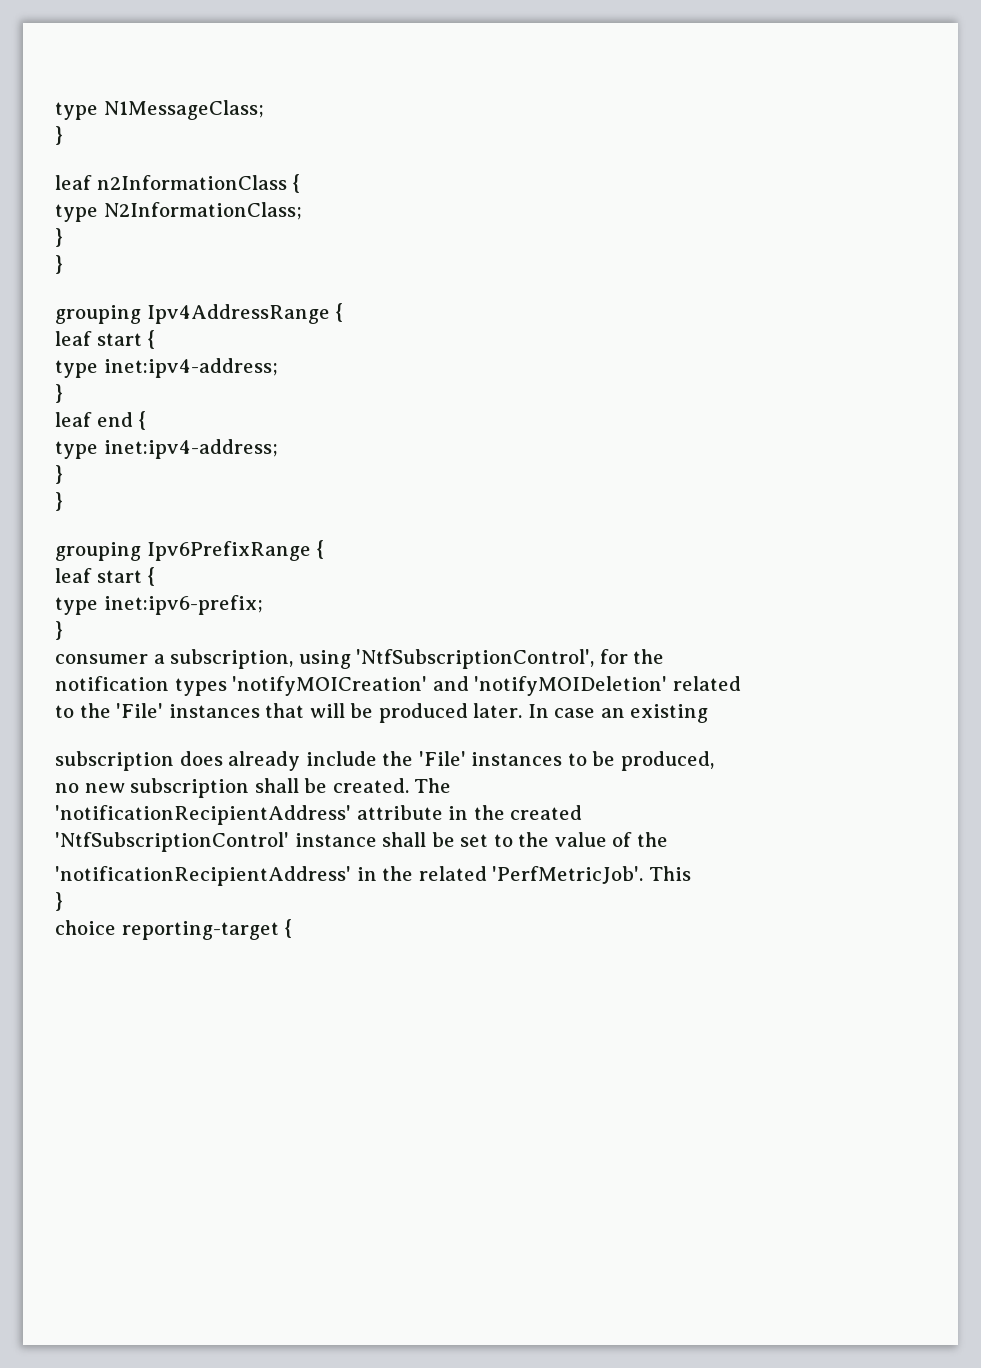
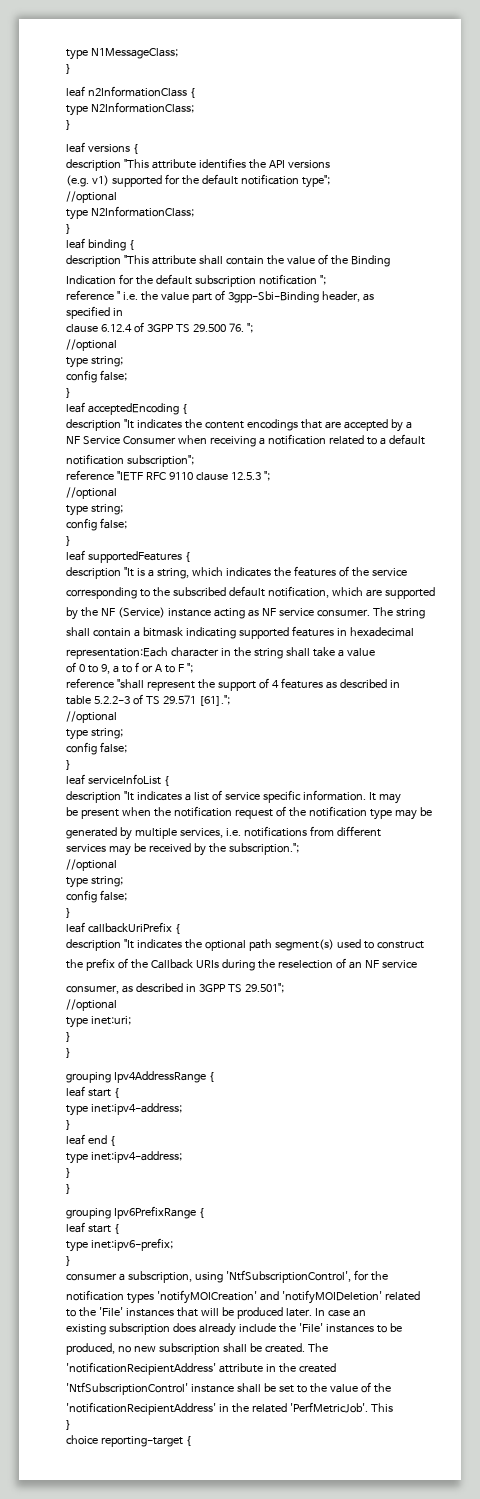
+ leaf versions {
+ description "This attribute identifies the API versions
+ (e.g. v1) supported for the default notification type";
+ //optional
+ type N2InformationClass;
+ }
+ leaf binding {
+ description "This attribute shall contain the value of the Binding
+ Indication for the default subscription notification ";
+ reference " i.e. the value part of 3gpp-Sbi-Binding header, as
+ specified in
+ clause 6.12.4 of 3GPP TS 29.500 76. ";
+ //optional
+ type string;
+ config false;
+ }
+ leaf acceptedEncoding {
+ description "It indicates the content encodings that are accepted by a
+ NF Service Consumer when receiving a notification related to a default
+ notification subscription";
+ reference "IETF RFC 9110 clause 12.5.3 ";
+ //optional
+ type string;
+ config false;
+ }
+ leaf supportedFeatures {
+ description "It is a string, which indicates the features of the service
+ corresponding to the subscribed default notification, which are supported
+ by the NF (Service) instance acting as NF service consumer. The string
+ shall contain a bitmask indicating supported features in hexadecimal
+ representation:Each character in the string shall take a value
+ of 0 to 9, a to f or A to F ";
+ reference "shall represent the support of 4 features as described in
+ table 5.2.2-3 of TS 29.571 [61].";
+ //optional
+ type string;
+ config false;
+ }
+ leaf serviceInfoList {
+ description "It indicates a list of service specific information. It may
+ be present when the notification request of the notification type may be
+ generated by multiple services, i.e. notifications from different
+ services may be received by the subscription.";
+ //optional
+ type string;
+ config false;
+ }
+ leaf callbackUriPrefix {
+ description "It indicates the optional path segment(s) used to construct
+ the prefix of the Callback URIs during the reselection of an NF service
+ consumer, as described in 3GPP TS 29.501";
+ //optional
+ type inet:uri;
+ }
- In case an existing
- subscription does already include the 'File' instances to be produced,
- no new subscription shall be created.
+ In case an
+ existing subscription does already include the 'File' instances to be
+ produced, no new subscription shall be created.

